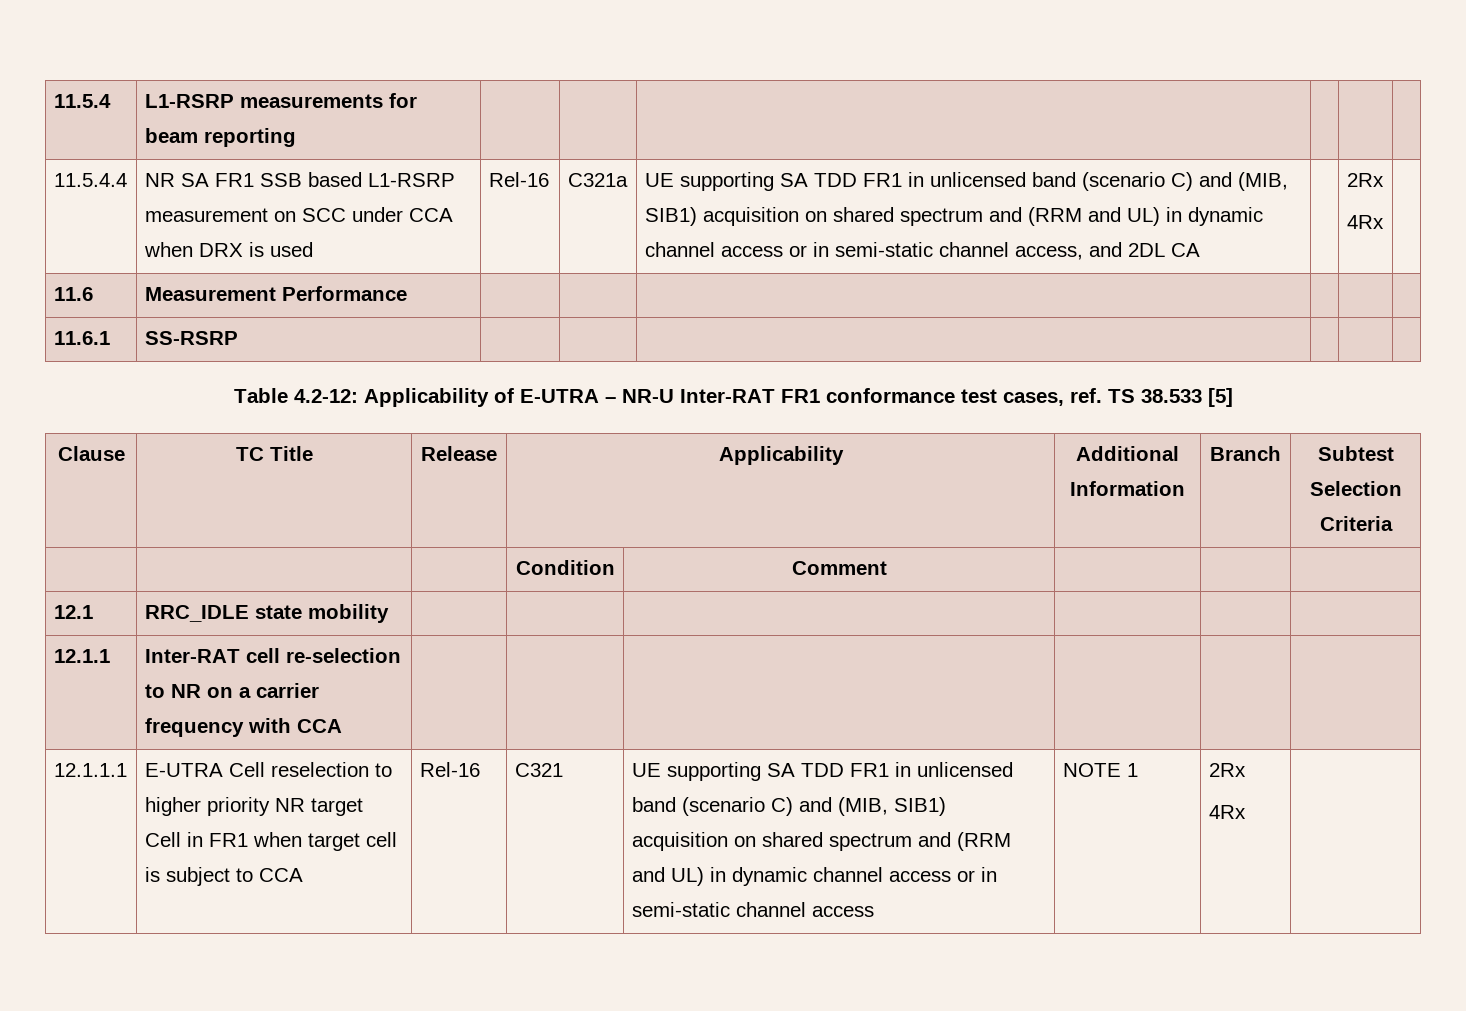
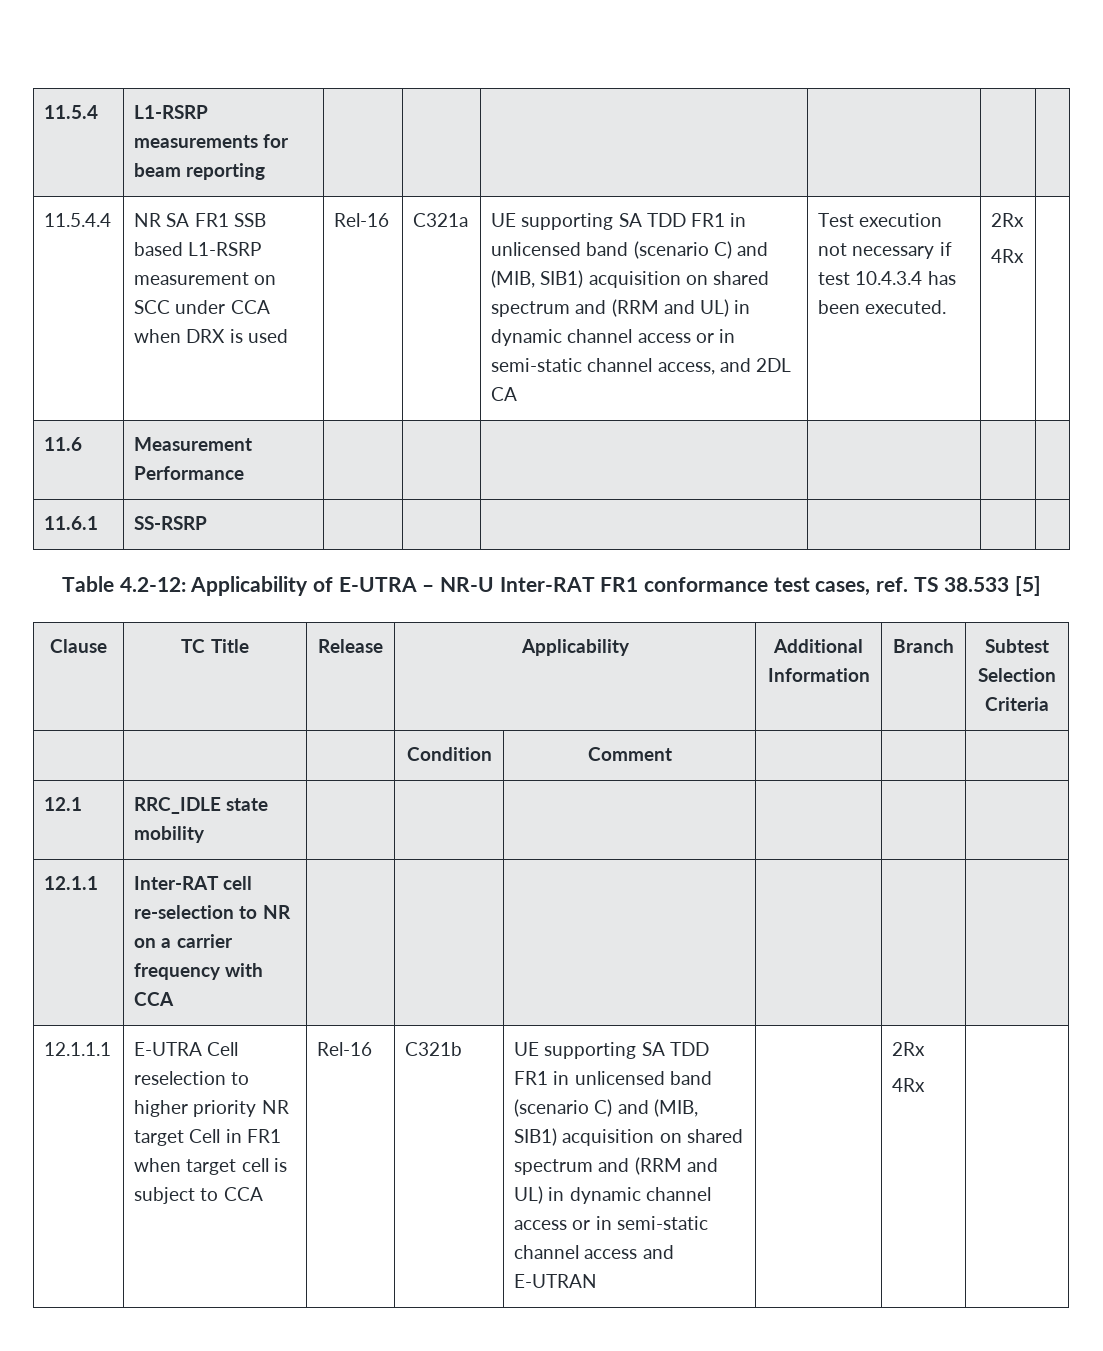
+ Test execution not necessary if test 10.4.3.4 has been executed.
- C321
+ C321b
- UE supporting SA TDD FR1 in unlicensed band (scenario C) and (MIB, SIB1) acquisition on shared spectrum and (RRM and UL) in dynamic channel access or in semi-static channel access | NOTE 1
+ UE supporting SA TDD FR1 in unlicensed band (scenario C) and (MIB, SIB1) acquisition on shared spectrum and (RRM and UL) in dynamic channel access or in semi-static channel access and E-UTRAN

